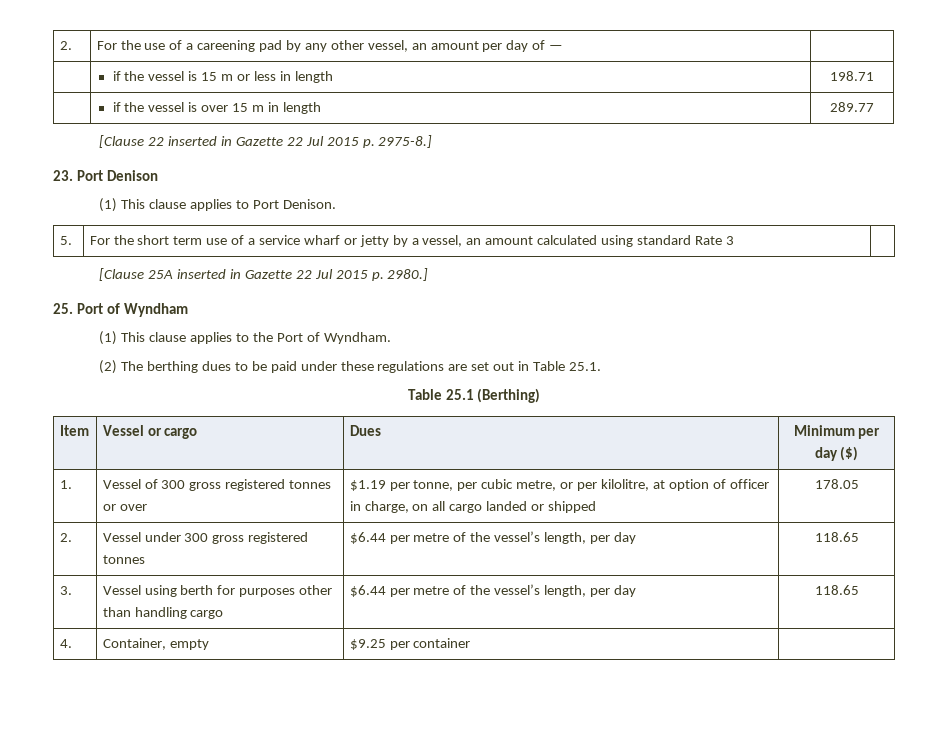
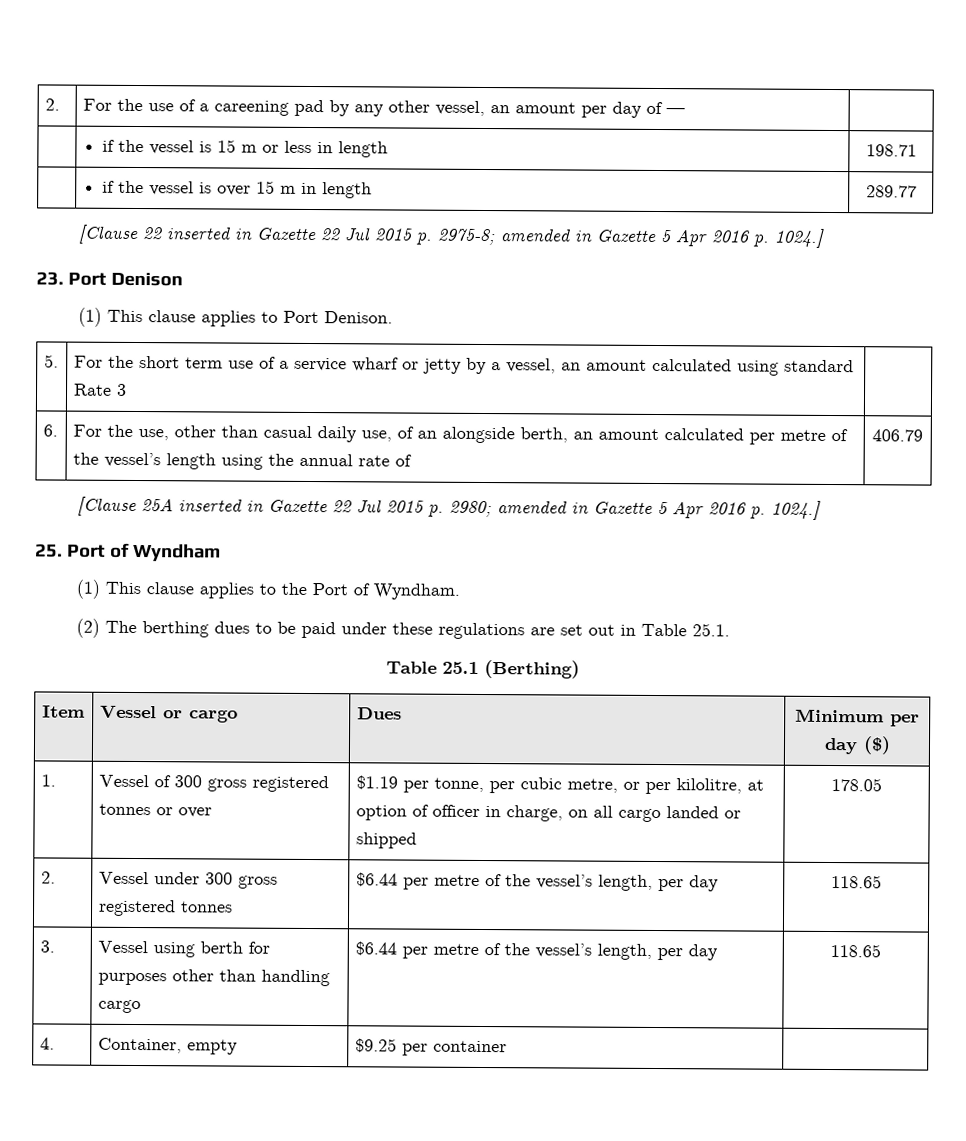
- [Clause 22 inserted in Gazette 22 Jul 2015 p. 2975-8.]
+ [Clause 22 inserted in Gazette 22 Jul 2015 p. 2975-8; amended in Gazette 5 Apr 2016 p. 1024.]
+ 6. | For the use, other than casual daily use, of an alongside berth, an amount calculated per metre of the vessel’s length using the annual rate of | 406.79
- [Clause 25A inserted in Gazette 22 Jul 2015 p. 2980.]
+ [Clause 25A inserted in Gazette 22 Jul 2015 p. 2980; amended in Gazette 5 Apr 2016 p. 1024.]

